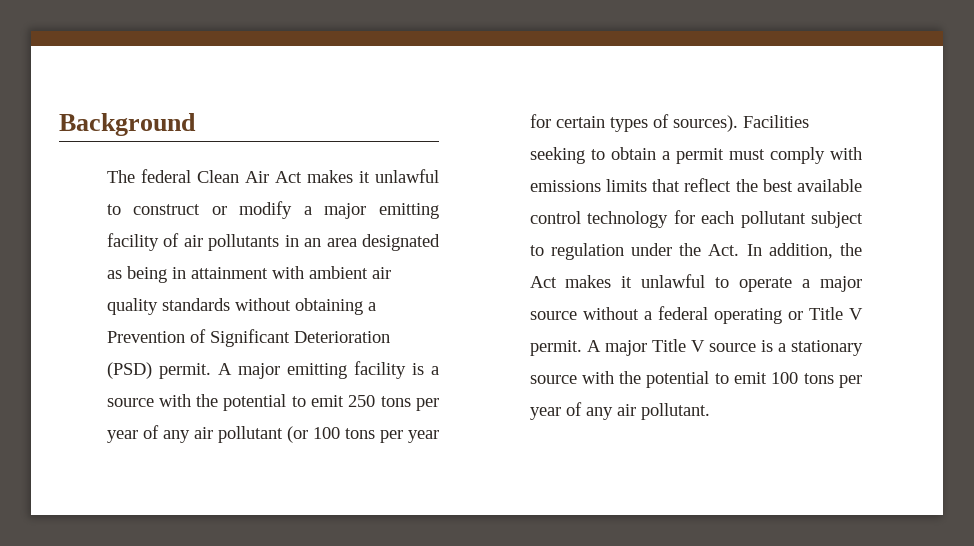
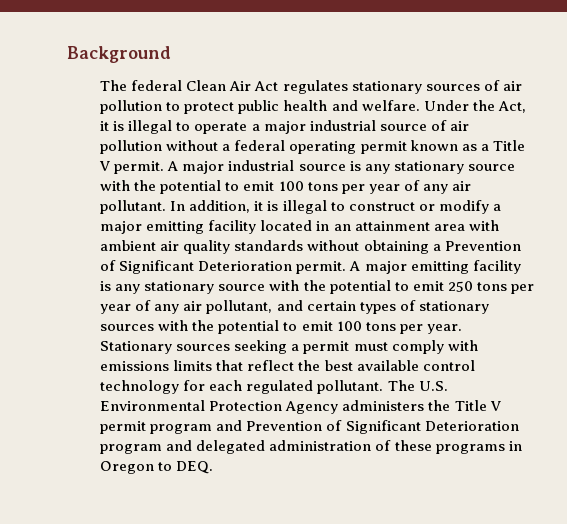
- The federal Clean Air Act makes it unlawful to construct or modify a major emitting facility of air pollutants in an area designated as being in attainment with ambient air quality standards without obtaining a Prevention of Significant Deterioration (PSD) permit.
+ The federal Clean Air Act regulates stationary sources of air pollution to protect public health and welfare. Under the Act, it is illegal to operate a major industrial source of air pollution without a federal operating permit known as a Title V permit. A major industrial source is any stationary source with the potential to emit 100 tons per year of any air pollutant. In addition, it is illegal to construct or modify a major emitting facility located in an attainment area with ambient air quality standards without obtaining a Prevention of Significant Deterioration permit.
- A major emitting facility is a source with the potential to emit 250 tons per year of any air pollutant (or 100 tons per year for certain types of sources). Facilities seeking to obtain a permit must comply with emissions limits that reflect the best available control technology for each pollutant subject to regulation under the Act. In addition, the Act makes it unlawful to operate a major source without a federal operating or Title V permit. A major Title V source is a stationary source with the potential to emit 100 tons per year of any air pollutant.
+ A major emitting facility is any stationary source with the potential to emit 250 tons per year of any air pollutant, and certain types of stationary sources with the potential to emit 100 tons per year. Stationary sources seeking a permit must comply with emissions limits that reflect the best available control technology for each regulated pollutant. The U.S. Environmental Protection Agency administers the Title V permit program and Prevention of Significant Deterioration program and delegated administration of these programs in Oregon to DEQ.

